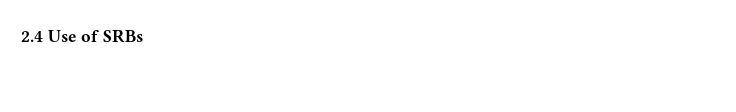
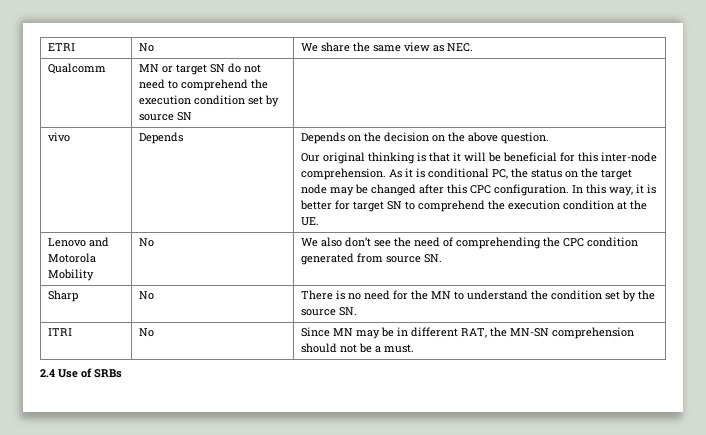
+ ETRI | No | We share the same view as NEC.
+ Qualcomm | MN or target SN do not need to comprehend the execution condition set by source SN |
+ vivo | Depends | Depends on the decision on the above question.
+ Our original thinking is that it will be beneficial for this inter-node comprehension. As it is conditional PC, the status on the target node may be changed after this CPC configuration. In this way, it is better for target SN to comprehend the execution condition at the UE.
+ Lenovo and Motorola Mobility | No | We also don’t see the need of comprehending the CPC condition generated from source SN.
+ Sharp | No | There is no need for the MN to understand the condition set by the source SN.
+ ITRI | No | Since MN may be in different RAT, the MN-SN comprehension should not be a must.

